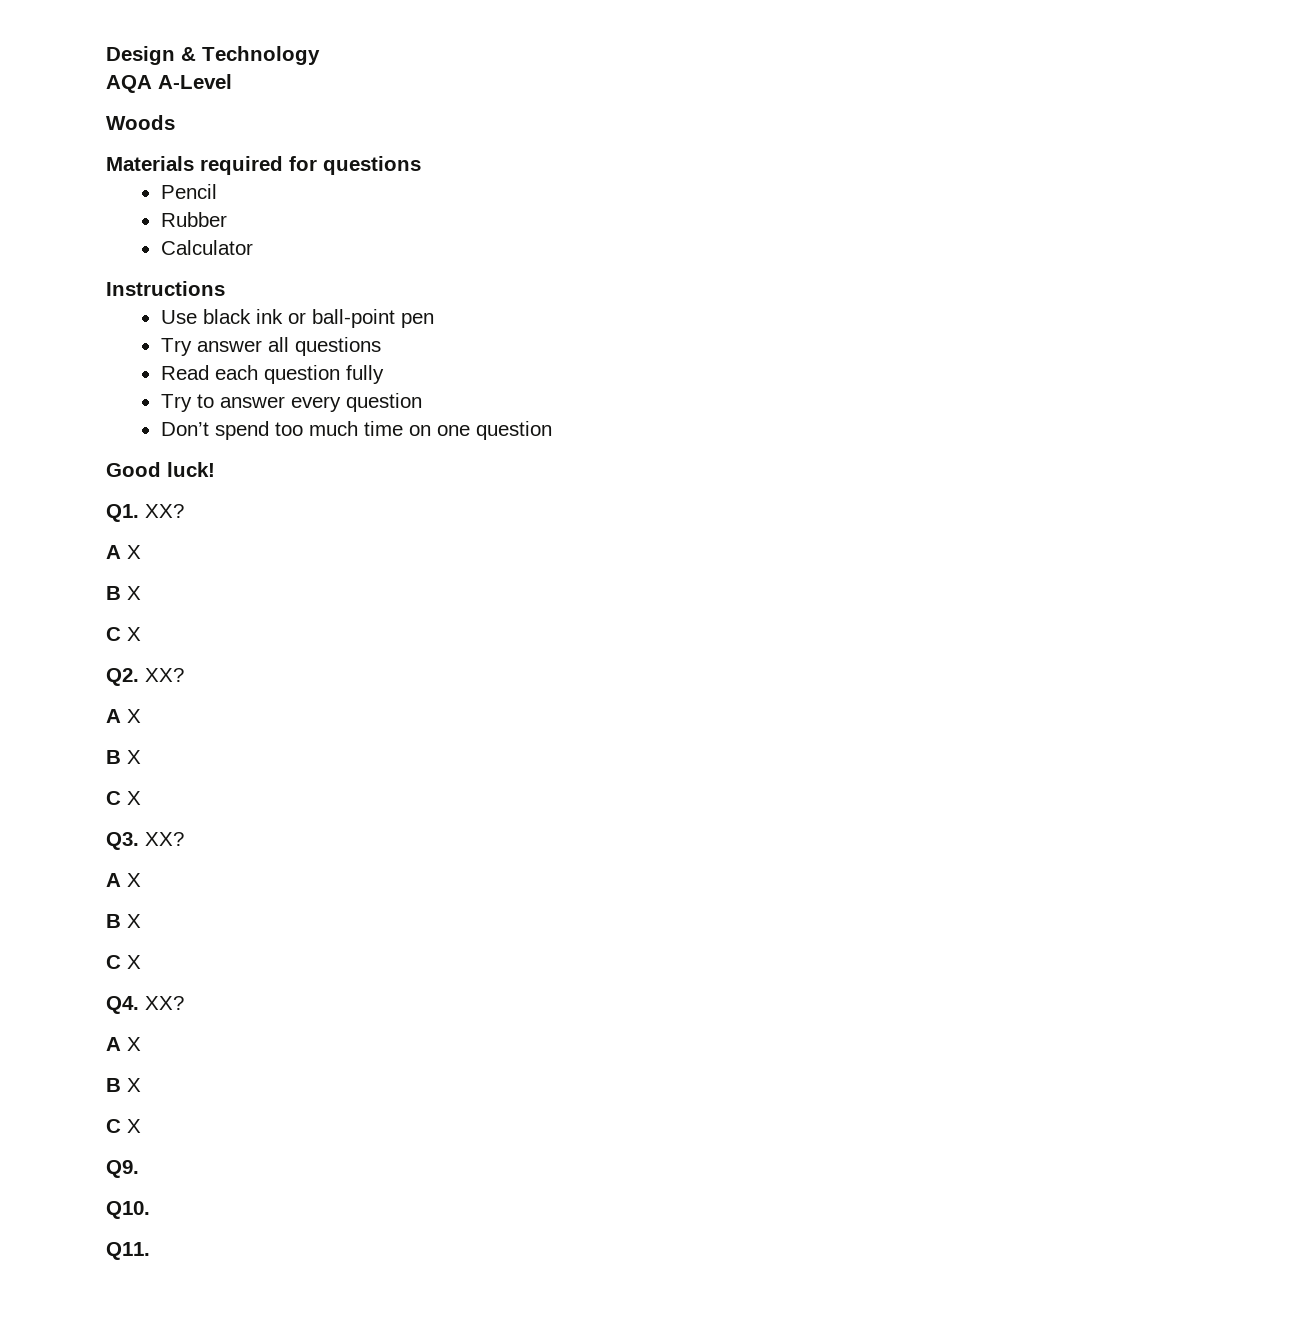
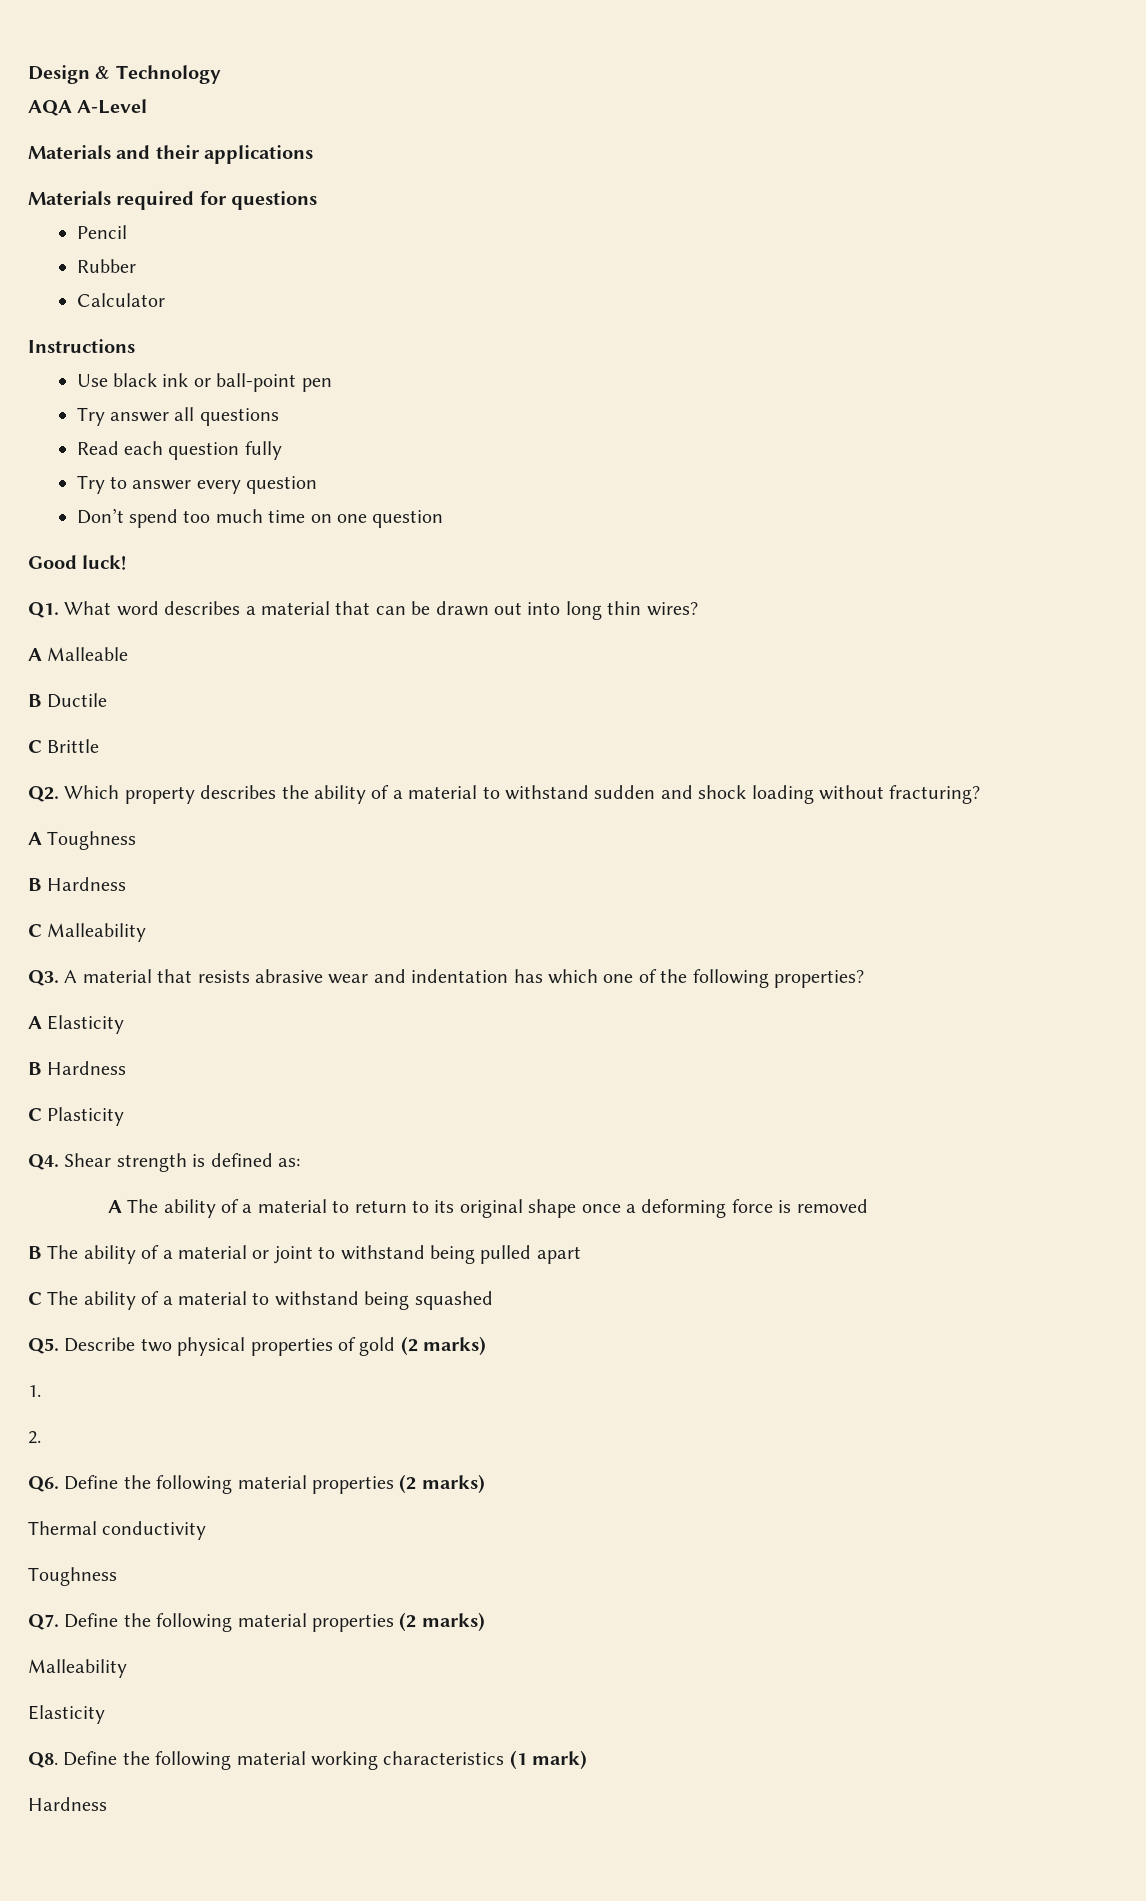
- Woods
+ Materials and their applications
- Q1. XX?
- A X
- B X
- C X
+ Q1. What word describes a material that can be drawn out into long thin wires?
+ A Malleable
+ B Ductile
+ C Brittle
- Q2. XX?
- A X
- B X
- C X
+ Q2. Which property describes the ability of a material to withstand sudden and shock loading without fracturing?
+ A Toughness
+ B Hardness
+ C Malleability
- Q3. XX?
- A X
- B X
- C X
+ Q3. A material that resists abrasive wear and indentation has which one of the following properties?
+ A Elasticity
+ B Hardness
+ C Plasticity
- Q4. XX?
- A X
- B X
- C X
- Q9.
- Q10.
- Q11.
+ Q4. Shear strength is defined as:
+ A The ability of a material to return to its original shape once a deforming force is removed
+ B The ability of a material or joint to withstand being pulled apart
+ C The ability of a material to withstand being squashed
+ Q5. Describe two physical properties of gold (2 marks)
+ 1.
+ 2.
+ Q6. Define the following material properties (2 marks)
+ Thermal conductivity
+ Toughness
+ Q7. Define the following material properties (2 marks)
+ Malleability
+ Elasticity
+ Q8. Define the following material working characteristics (1 mark)
+ Hardness

